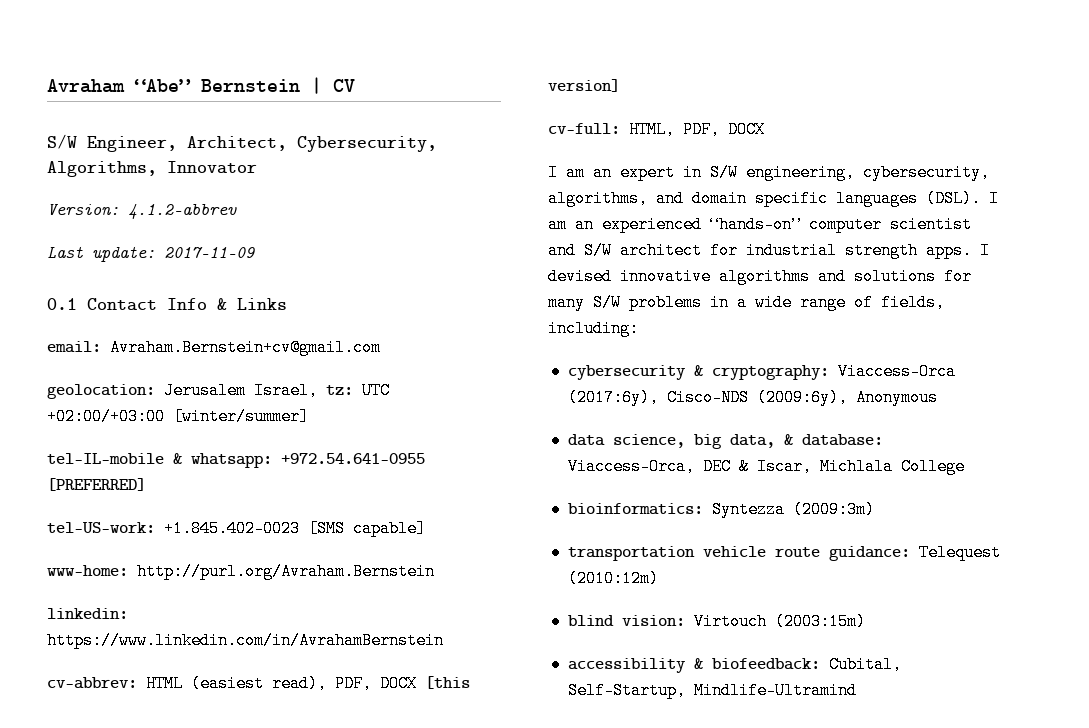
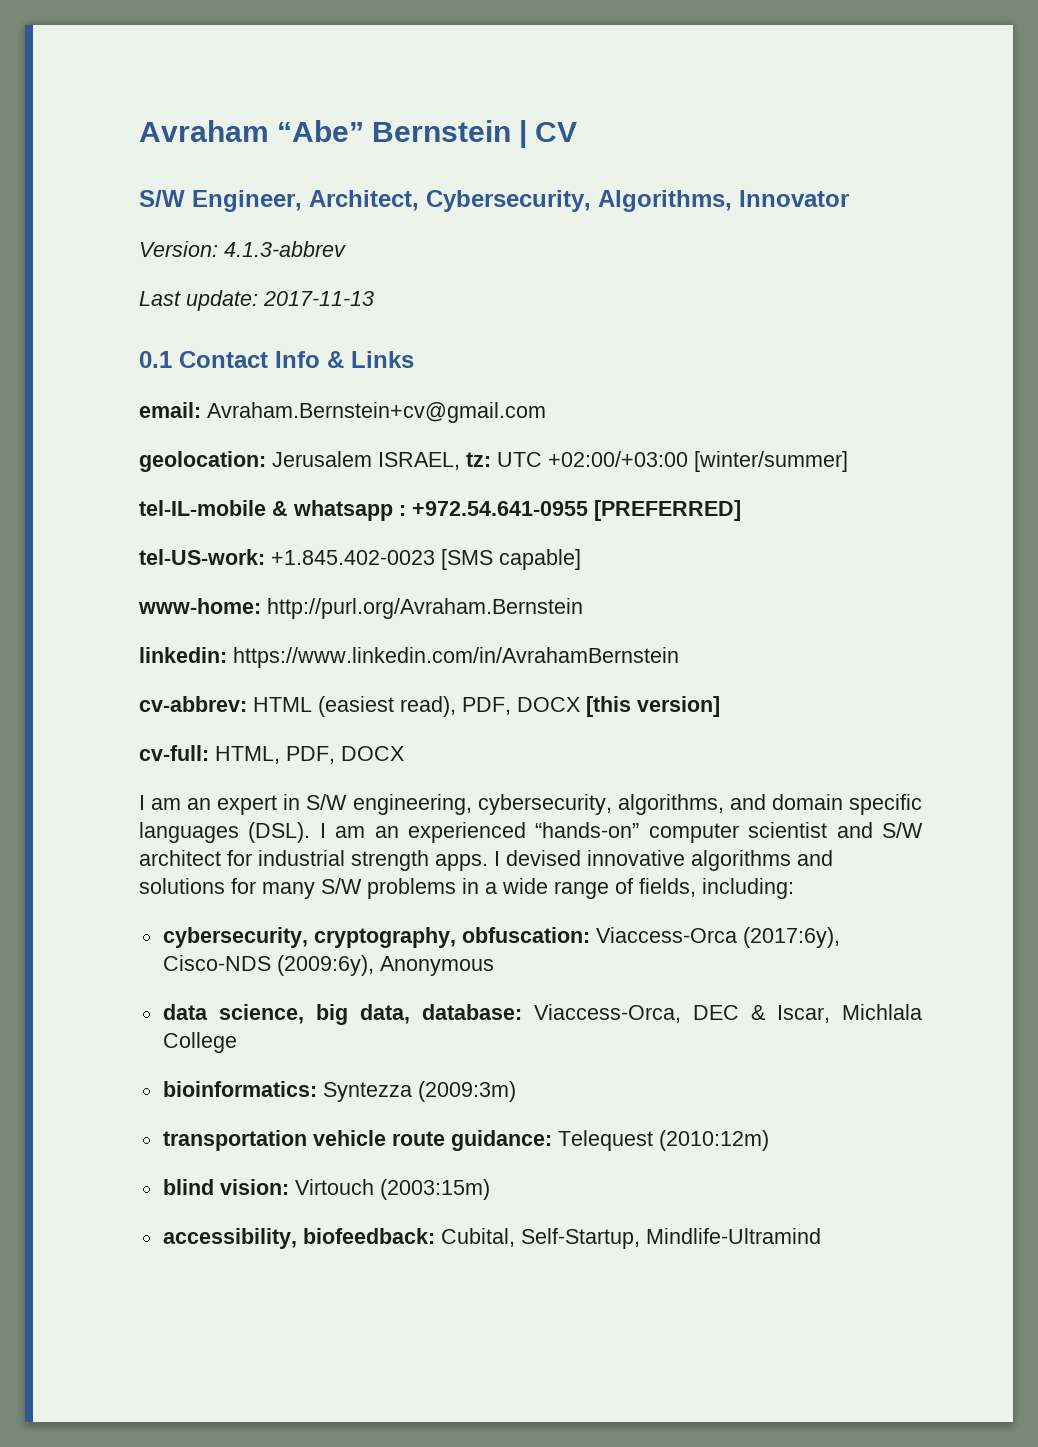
- Version: 4.1.2-abbrev
+ Version: 4.1.3-abbrev
- Last update: 2017-11-09
+ Last update: 2017-11-13
- geolocation: Jerusalem Israel, tz: UTC +02:00/+03:00 [winter/summer]
+ geolocation: Jerusalem ISRAEL, tz: UTC +02:00/+03:00 [winter/summer]
- tel-IL-mobile & whatsapp: +972.54.641-0955 [PREFERRED]
+ tel-IL-mobile & whatsapp : +972.54.641-0955 [PREFERRED]
- cybersecurity & cryptography: Viaccess-Orca (2017:6y), Cisco-NDS (2009:6y), Anonymous
+ cybersecurity, cryptography, obfuscation: Viaccess-Orca (2017:6y), Cisco-NDS (2009:6y), Anonymous
- data science, big data, & database: Viaccess-Orca, DEC & Iscar, Michlala College
+ data science, big data, database: Viaccess-Orca, DEC & Iscar, Michlala College
- accessibility & biofeedback: Cubital, Self-Startup, Mindlife-Ultramind
+ accessibility, biofeedback: Cubital, Self-Startup, Mindlife-Ultramind

